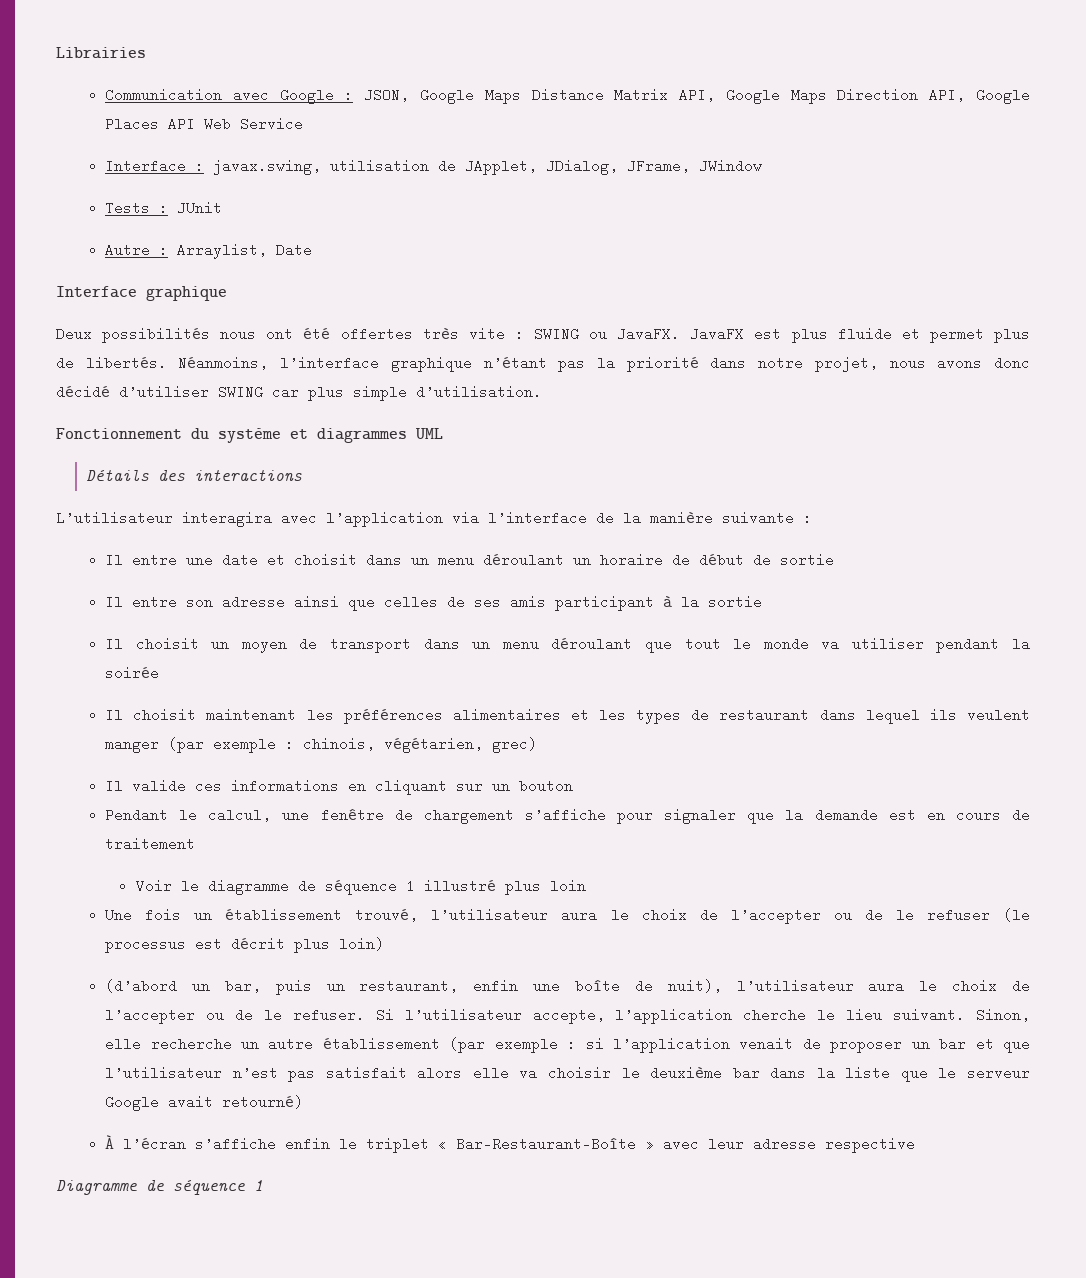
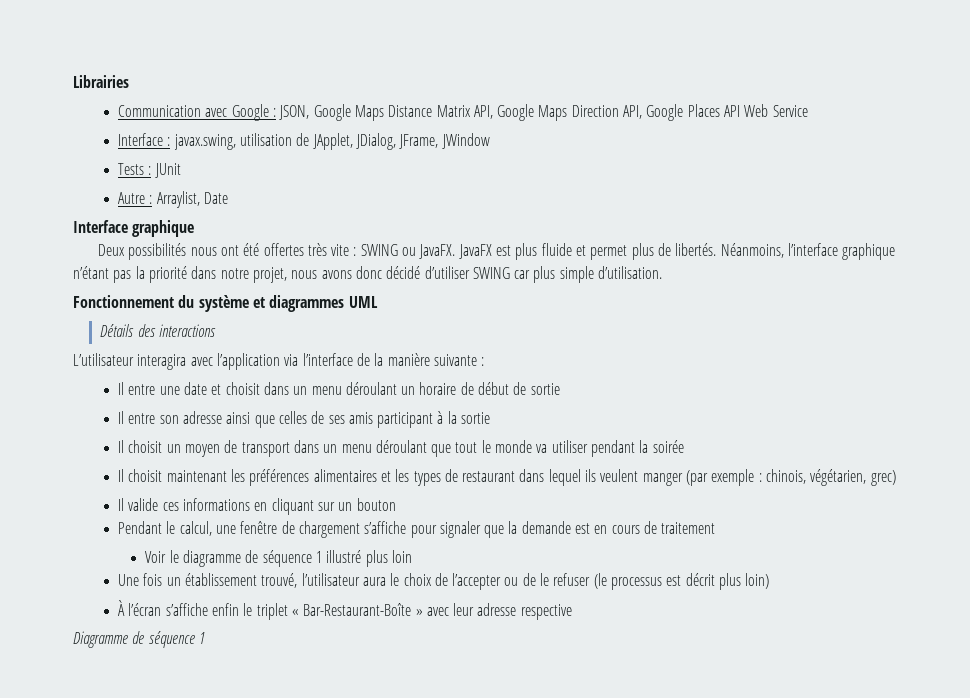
- (d’abord un bar, puis un restaurant, enfin une boîte de nuit), l’utilisateur aura le choix de l’accepter ou de le refuser. Si l’utilisateur accepte, l’application cherche le lieu suivant. Sinon, elle recherche un autre établissement (par exemple : si l’application venait de proposer un bar et que l’utilisateur n’est pas satisfait alors elle va choisir le deuxième bar dans la liste que le serveur Google avait retourné)

